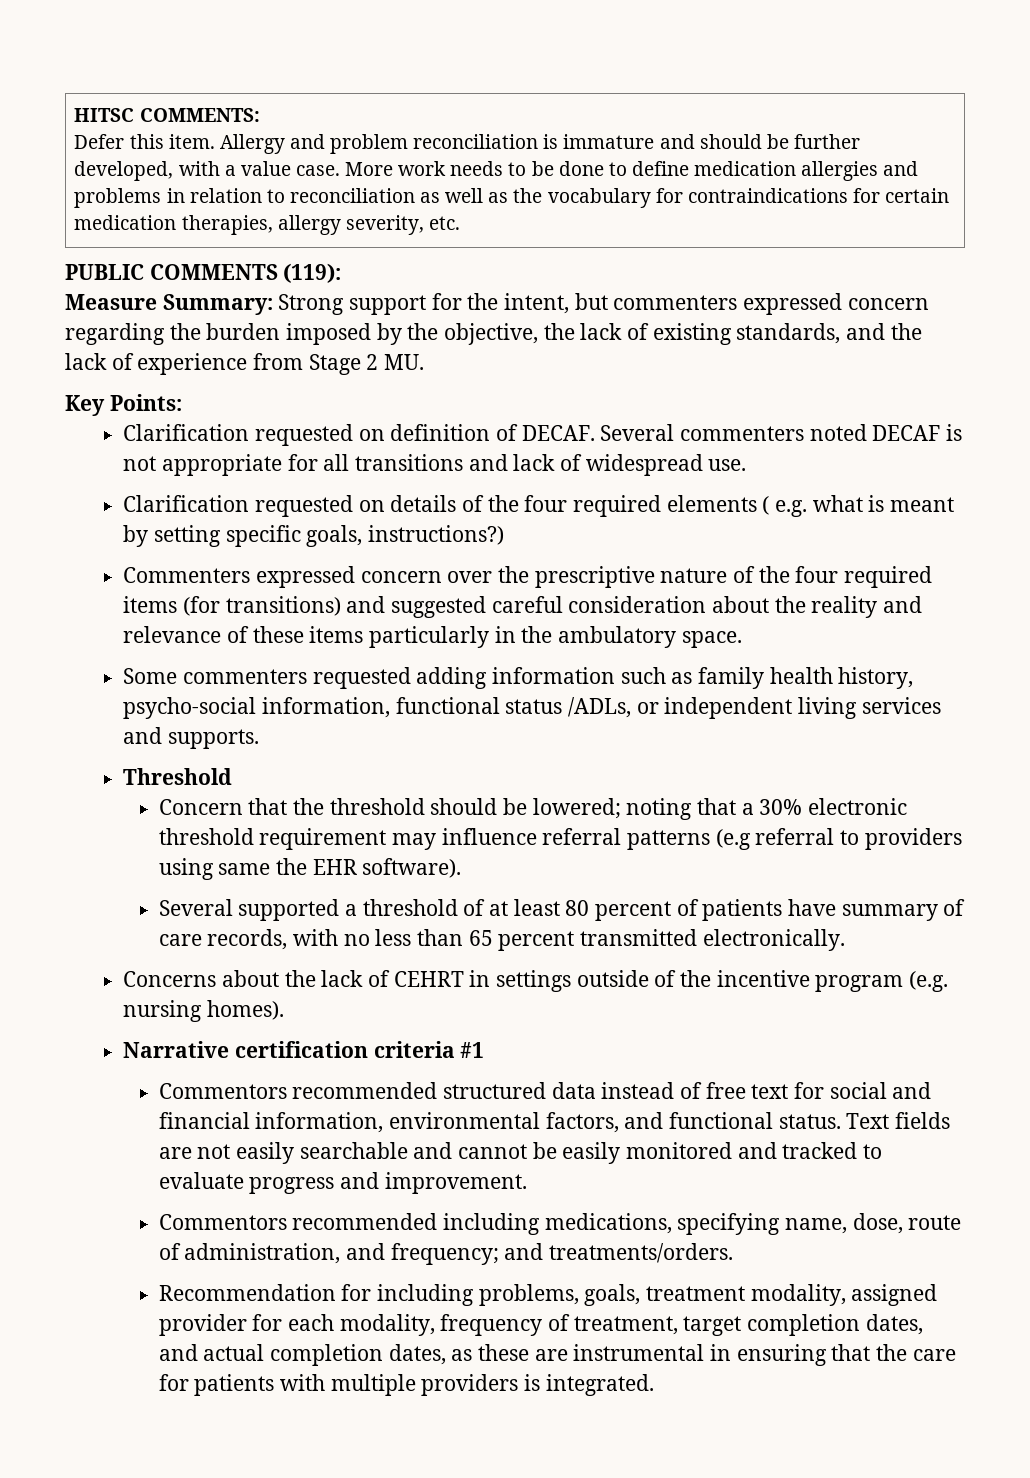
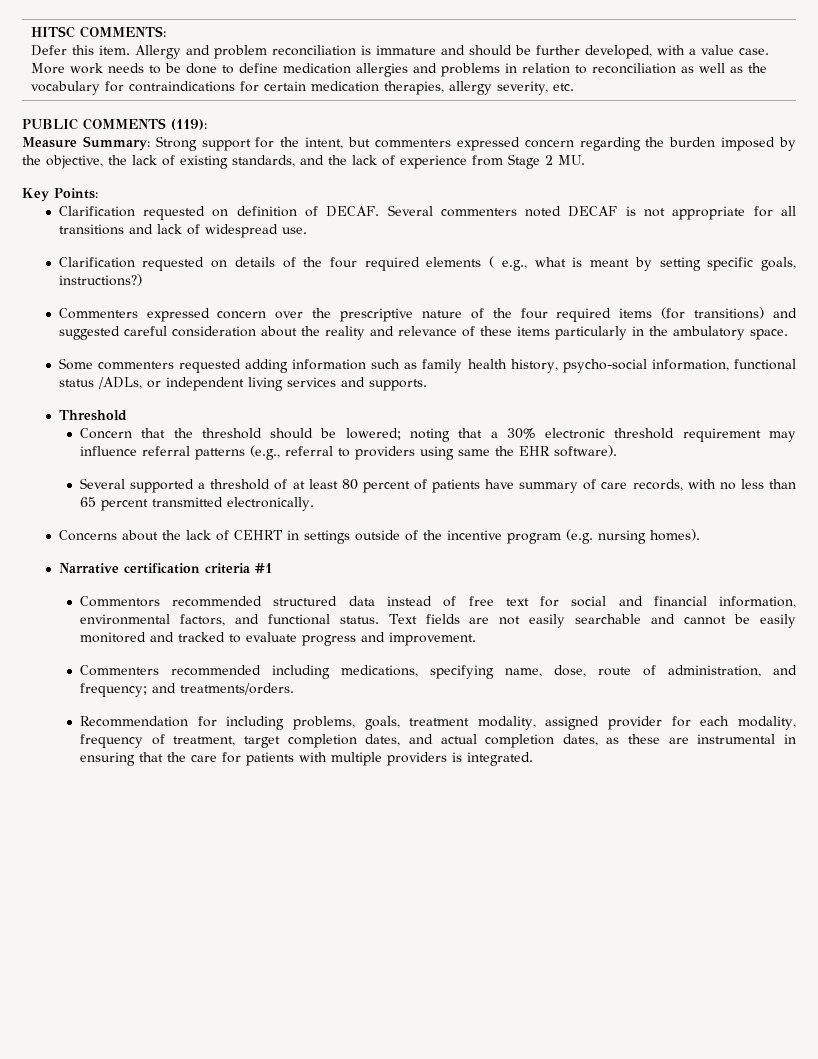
- Clarification requested on details of the four required elements ( e.g. what is meant by setting specific goals, instructions?)
+ Clarification requested on details of the four required elements ( e.g., what is meant by setting specific goals, instructions?)
- Concern that the threshold should be lowered; noting that a 30% electronic threshold requirement may influence referral patterns (e.g referral to providers using same the EHR software).
+ Concern that the threshold should be lowered; noting that a 30% electronic threshold requirement may influence referral patterns (e.g., referral to providers using same the EHR software).
- Commentors recommended including medications, specifying name, dose, route of administration, and frequency; and treatments/orders.
+ Commenters recommended including medications, specifying name, dose, route of administration, and frequency; and treatments/orders.

